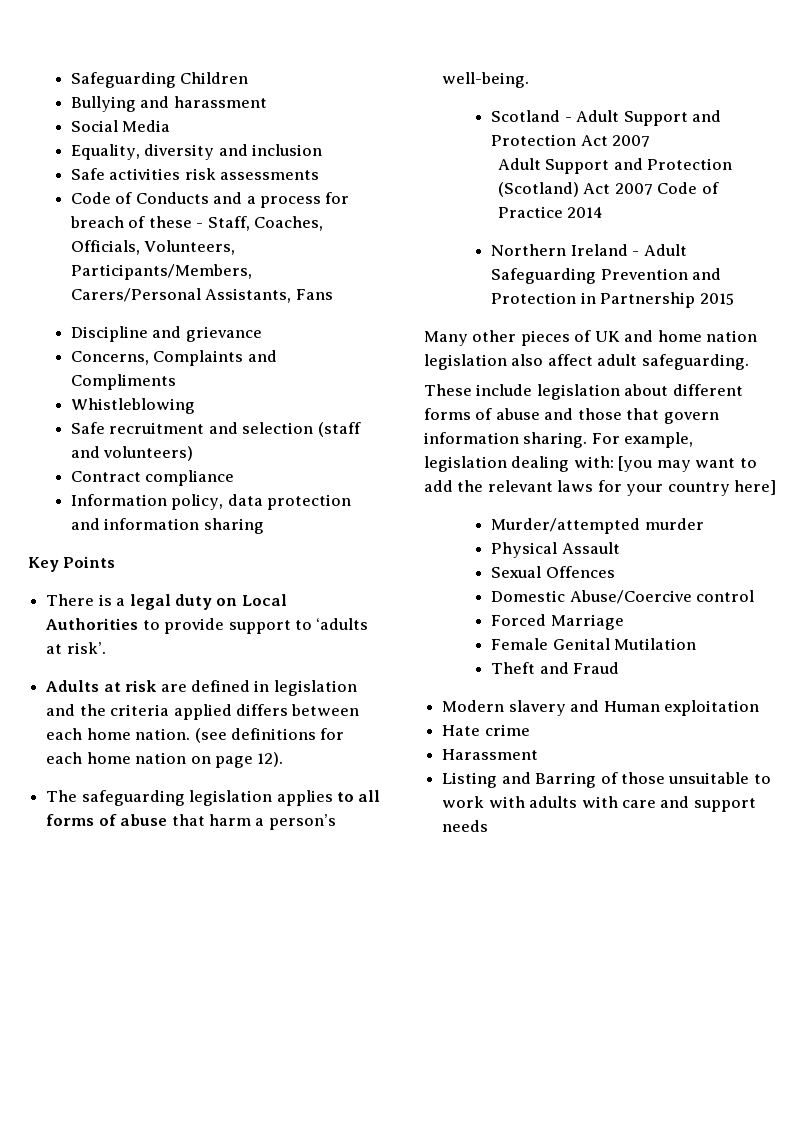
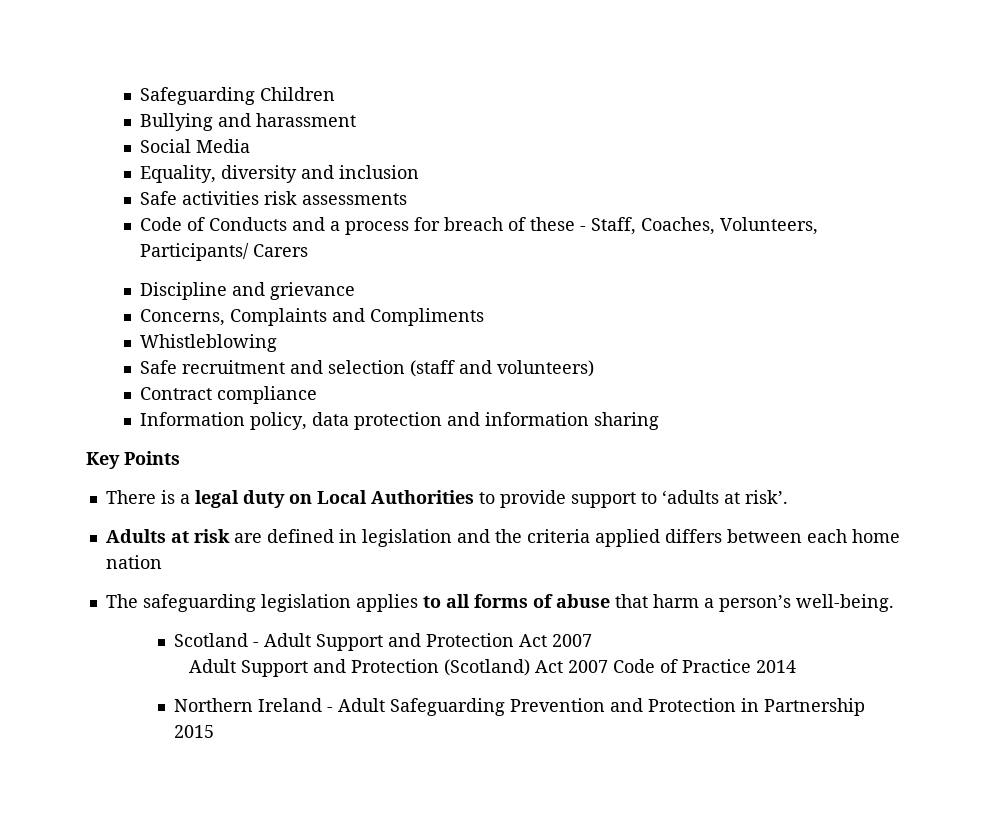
- Code of Conducts and a process for breach of these - Staff, Coaches, Officials, Volunteers, Participants/Members, Carers/Personal Assistants, Fans
+ Code of Conducts and a process for breach of these - Staff, Coaches, Volunteers, Participants/ Carers
- Adults at risk are defined in legislation and the criteria applied differs between each home nation. (see definitions for each home nation on page 12).
+ Adults at risk are defined in legislation and the criteria applied differs between each home nation
- Many other pieces of UK and home nation legislation also affect adult safeguarding.
- These include legislation about different forms of abuse and those that govern information sharing. For example, legislation dealing with: [you may want to add the relevant laws for your country here]
- Murder/attempted murder
- Physical Assault
- Sexual Offences
- Domestic Abuse/Coercive control
- Forced Marriage
- Female Genital Mutilation
- Theft and Fraud
- Modern slavery and Human exploitation
- Hate crime
- Harassment
- Listing and Barring of those unsuitable to work with adults with care and support needs

